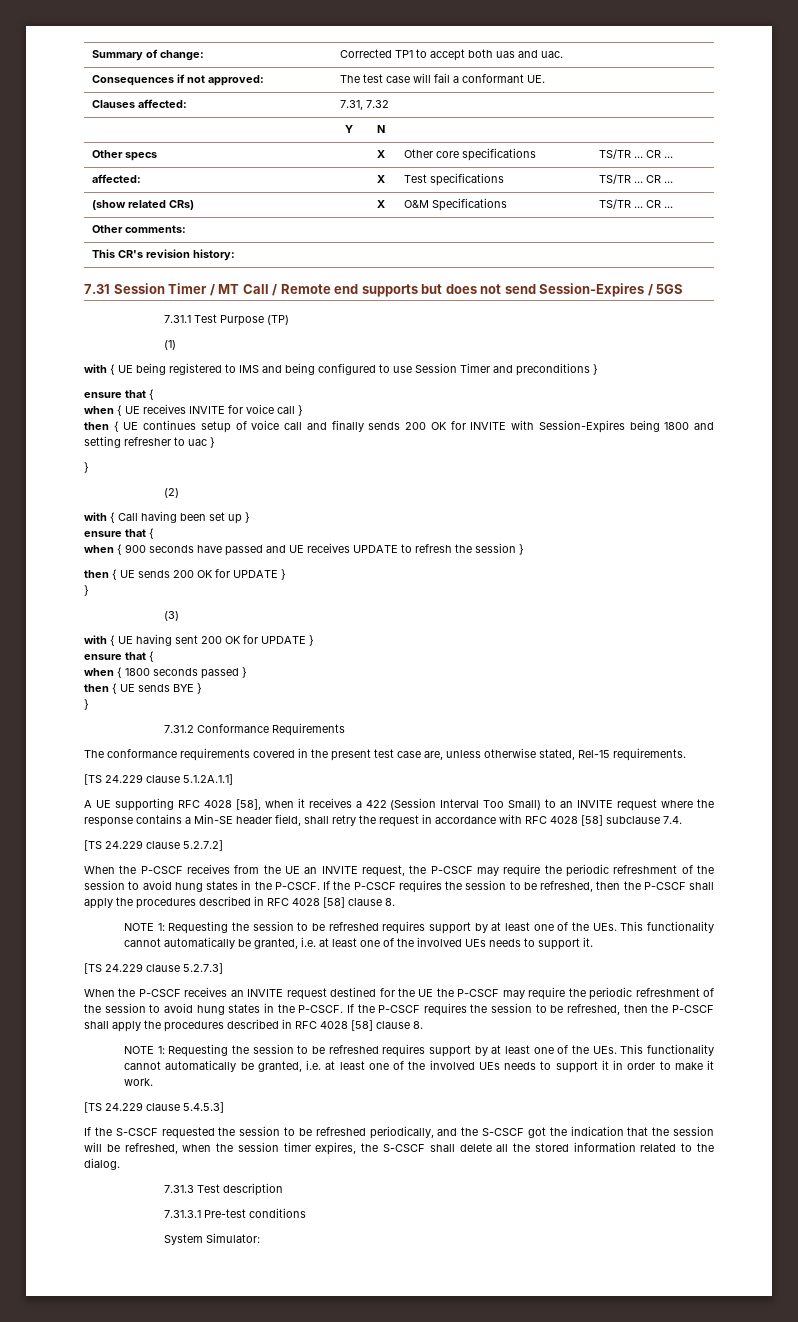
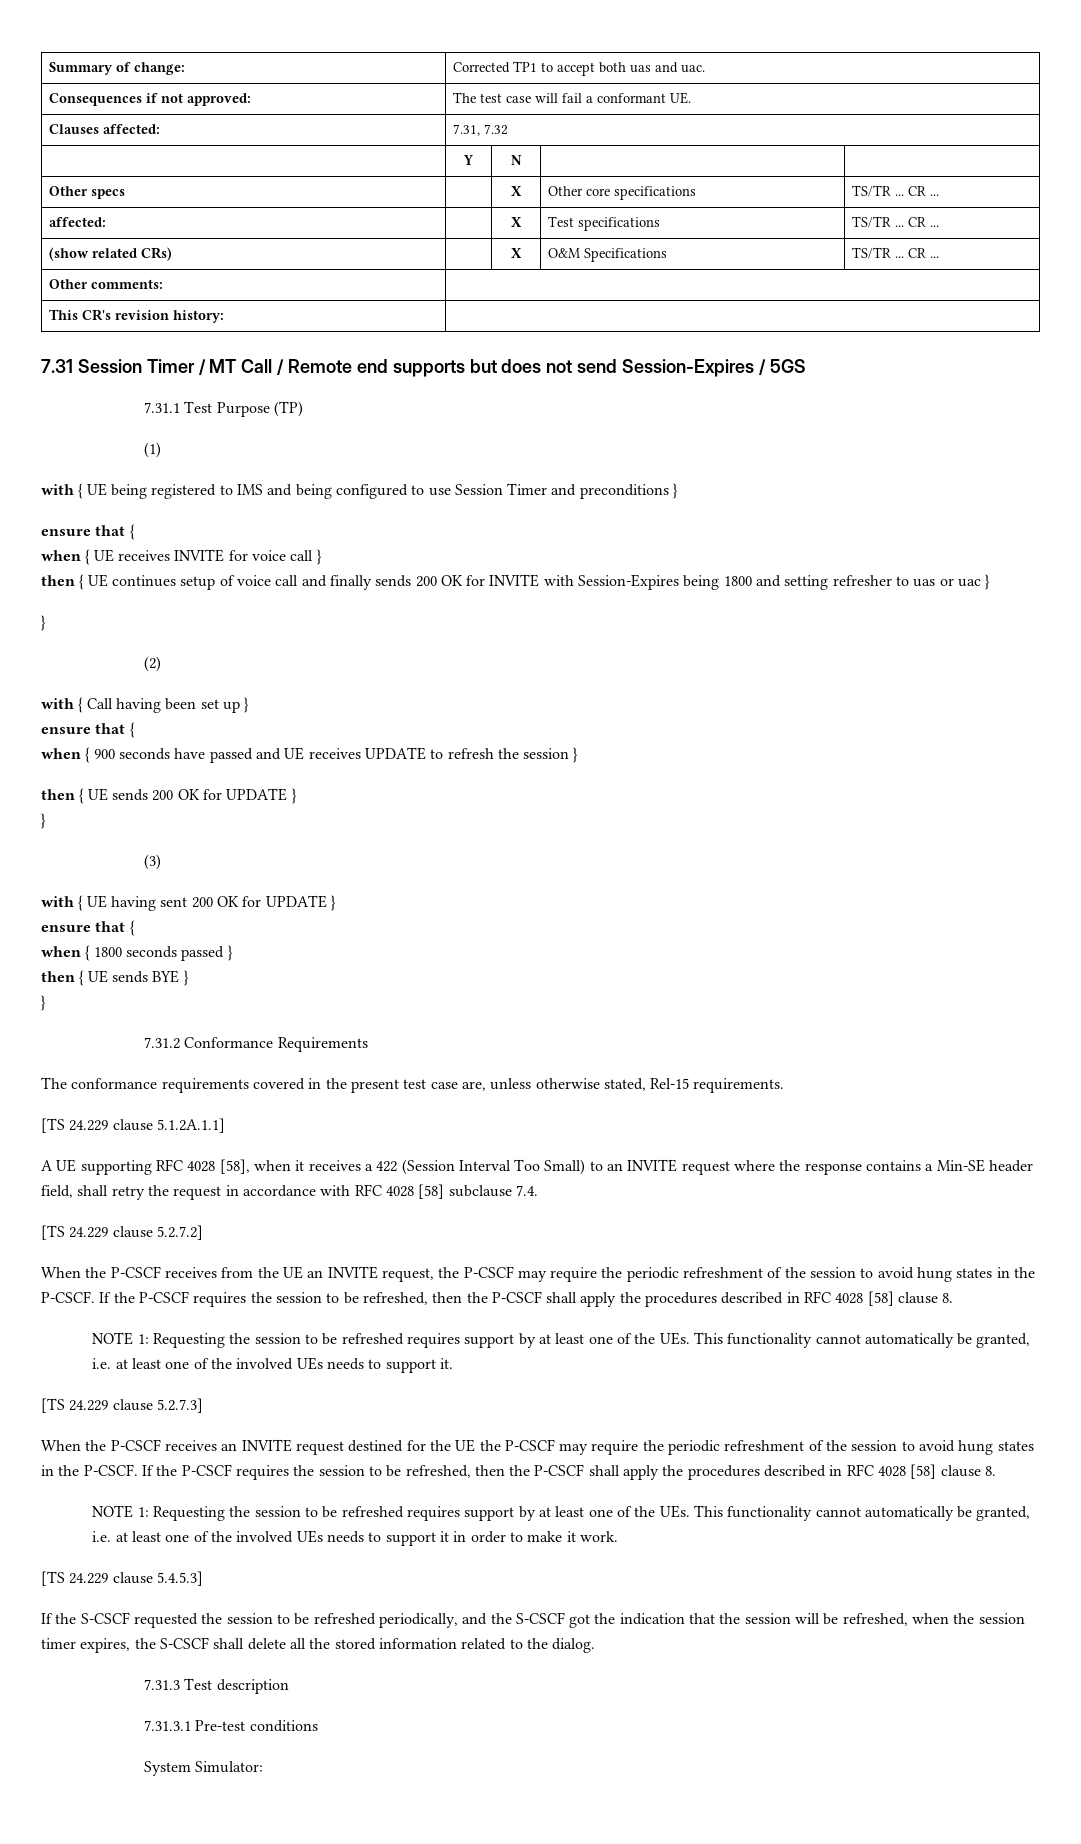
- then { UE continues setup of voice call and finally sends 200 OK for INVITE with Session-Expires being 1800 and setting refresher to uac }
+ then { UE continues setup of voice call and finally sends 200 OK for INVITE with Session-Expires being 1800 and setting refresher to uas or uac }

